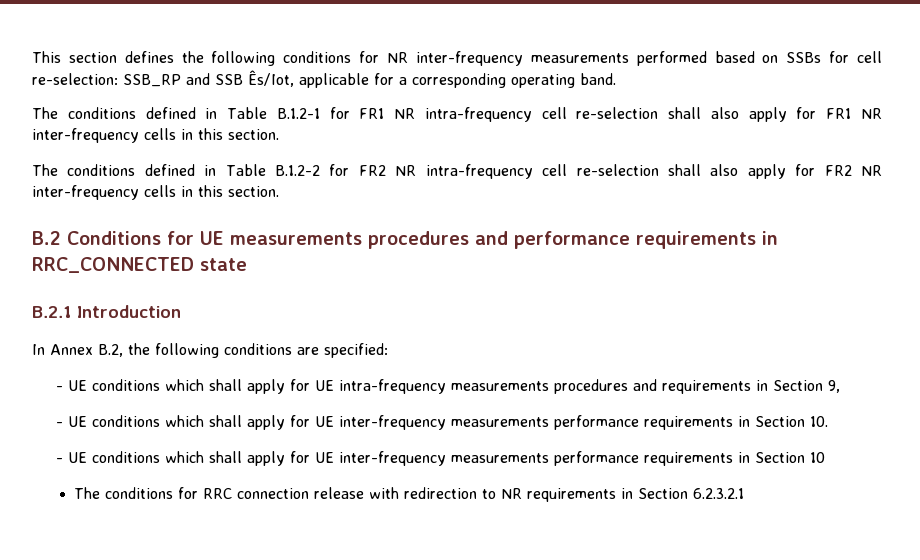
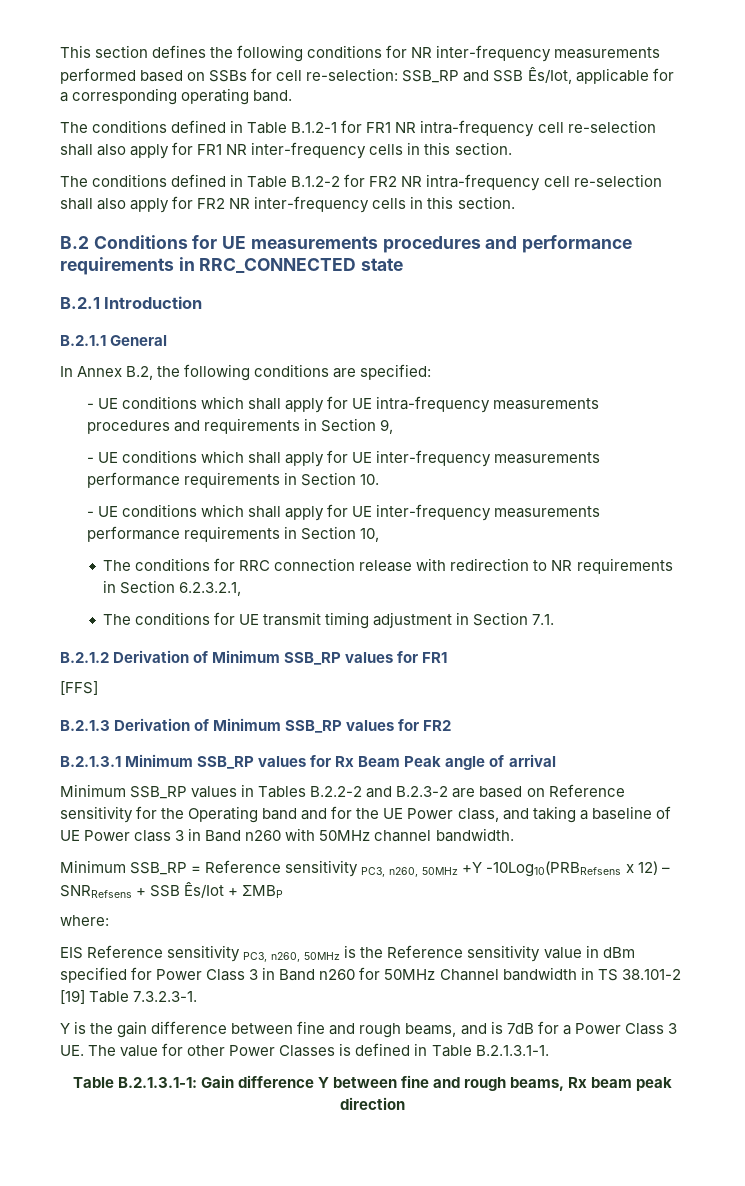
+ B.2.1.1 General
- - UE conditions which shall apply for UE inter-frequency measurements performance requirements in Section 10
+ - UE conditions which shall apply for UE inter-frequency measurements performance requirements in Section 10,
- The conditions for RRC connection release with redirection to NR requirements in Section 6.2.3.2.1
+ The conditions for RRC connection release with redirection to NR requirements in Section 6.2.3.2.1,
+ The conditions for UE transmit timing adjustment in Section 7.1.
+ B.2.1.2 Derivation of Minimum SSB_RP values for FR1
+ [FFS]
+ B.2.1.3 Derivation of Minimum SSB_RP values for FR2
+ B.2.1.3.1 Minimum SSB_RP values for Rx Beam Peak angle of arrival
+ Minimum SSB_RP values in Tables B.2.2-2 and B.2.3-2 are based on Reference sensitivity for the Operating band and for the UE Power class, and taking a baseline of UE Power class 3 in Band n260 with 50MHz channel bandwidth.
+ Minimum SSB_RP = Reference sensitivity PC3, n260, 50MHz +Y -10Log10(PRBRefsens x 12) – SNRRefsens + SSB Ês/Iot + ΣMBP
+ where:
+ EIS Reference sensitivity PC3, n260, 50MHz is the Reference sensitivity value in dBm specified for Power Class 3 in Band n260 for 50MHz Channel bandwidth in TS 38.101-2 [19] Table 7.3.2.3-1.
+ Y is the gain difference between fine and rough beams, and is 7dB for a Power Class 3 UE. The value for other Power Classes is defined in Table B.2.1.3.1-1.
+ Table B.2.1.3.1-1: Gain difference Y between fine and rough beams, Rx beam peak direction

